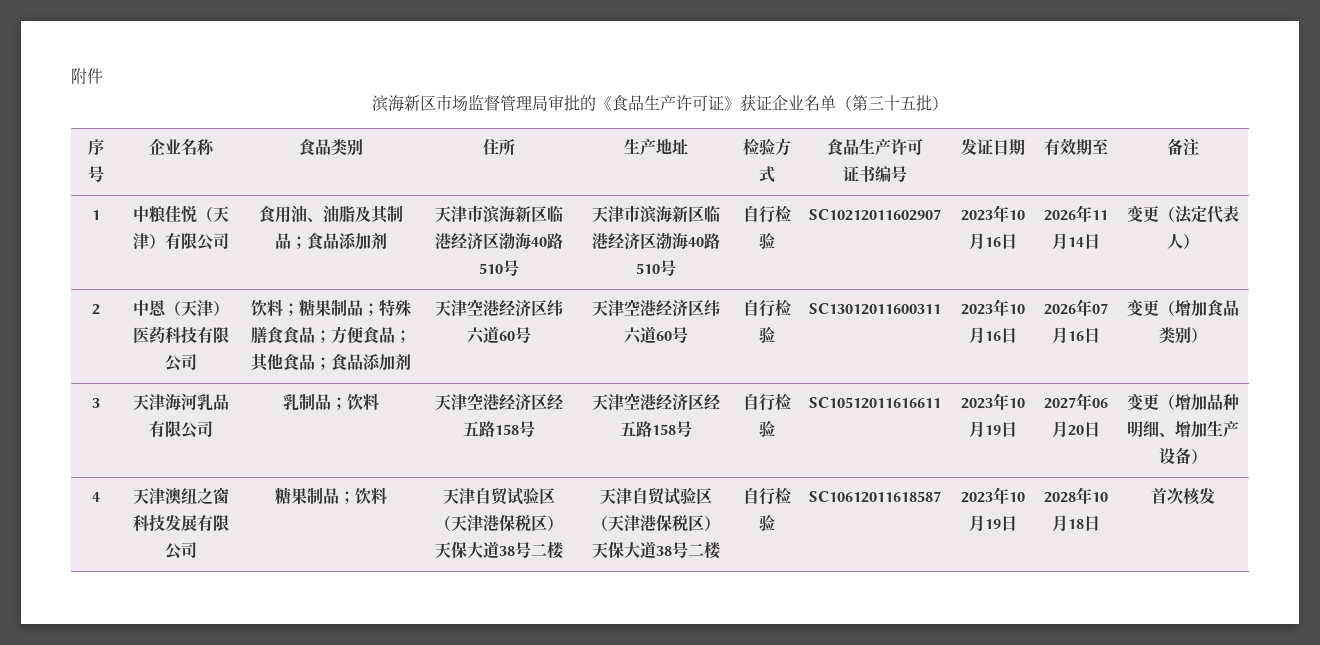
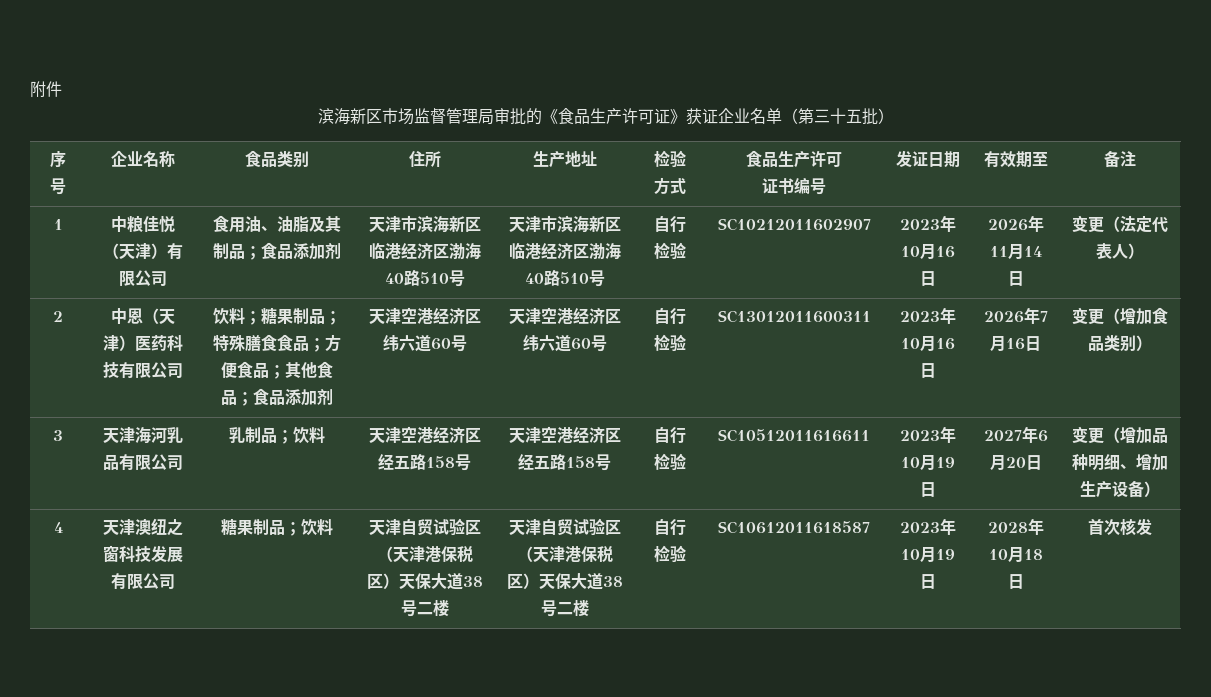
- 2026年07月16日
+ 2026年7月16日
- 2027年06月20日
+ 2027年6月20日

